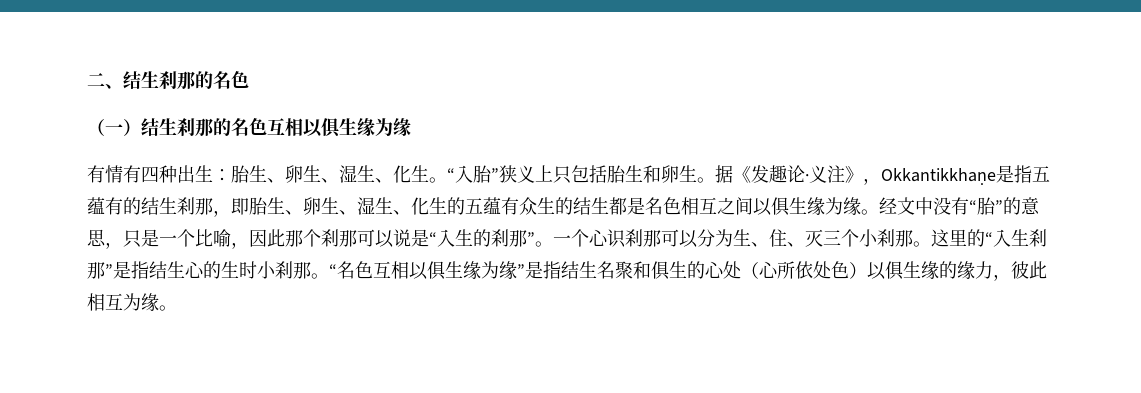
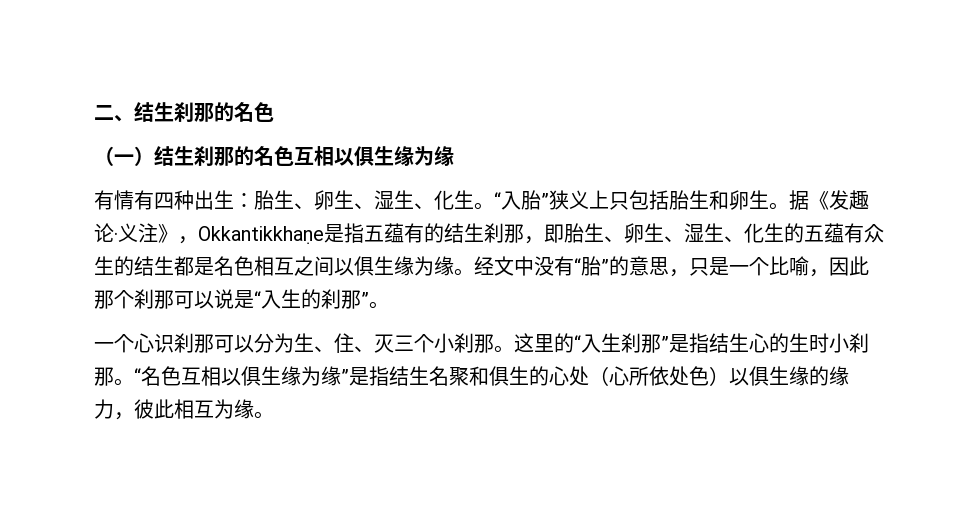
- 经文中没有“胎”的意思，只是一个比喻，因此那个刹那可以说是“入生的刹那”。一个心识刹那可以分为生、住、灭三个小刹那。
+ 经文中没有“胎”的意思，只是一个比喻，因此那个刹那可以说是“入生的刹那”。
+ 一个心识刹那可以分为生、住、灭三个小刹那。

